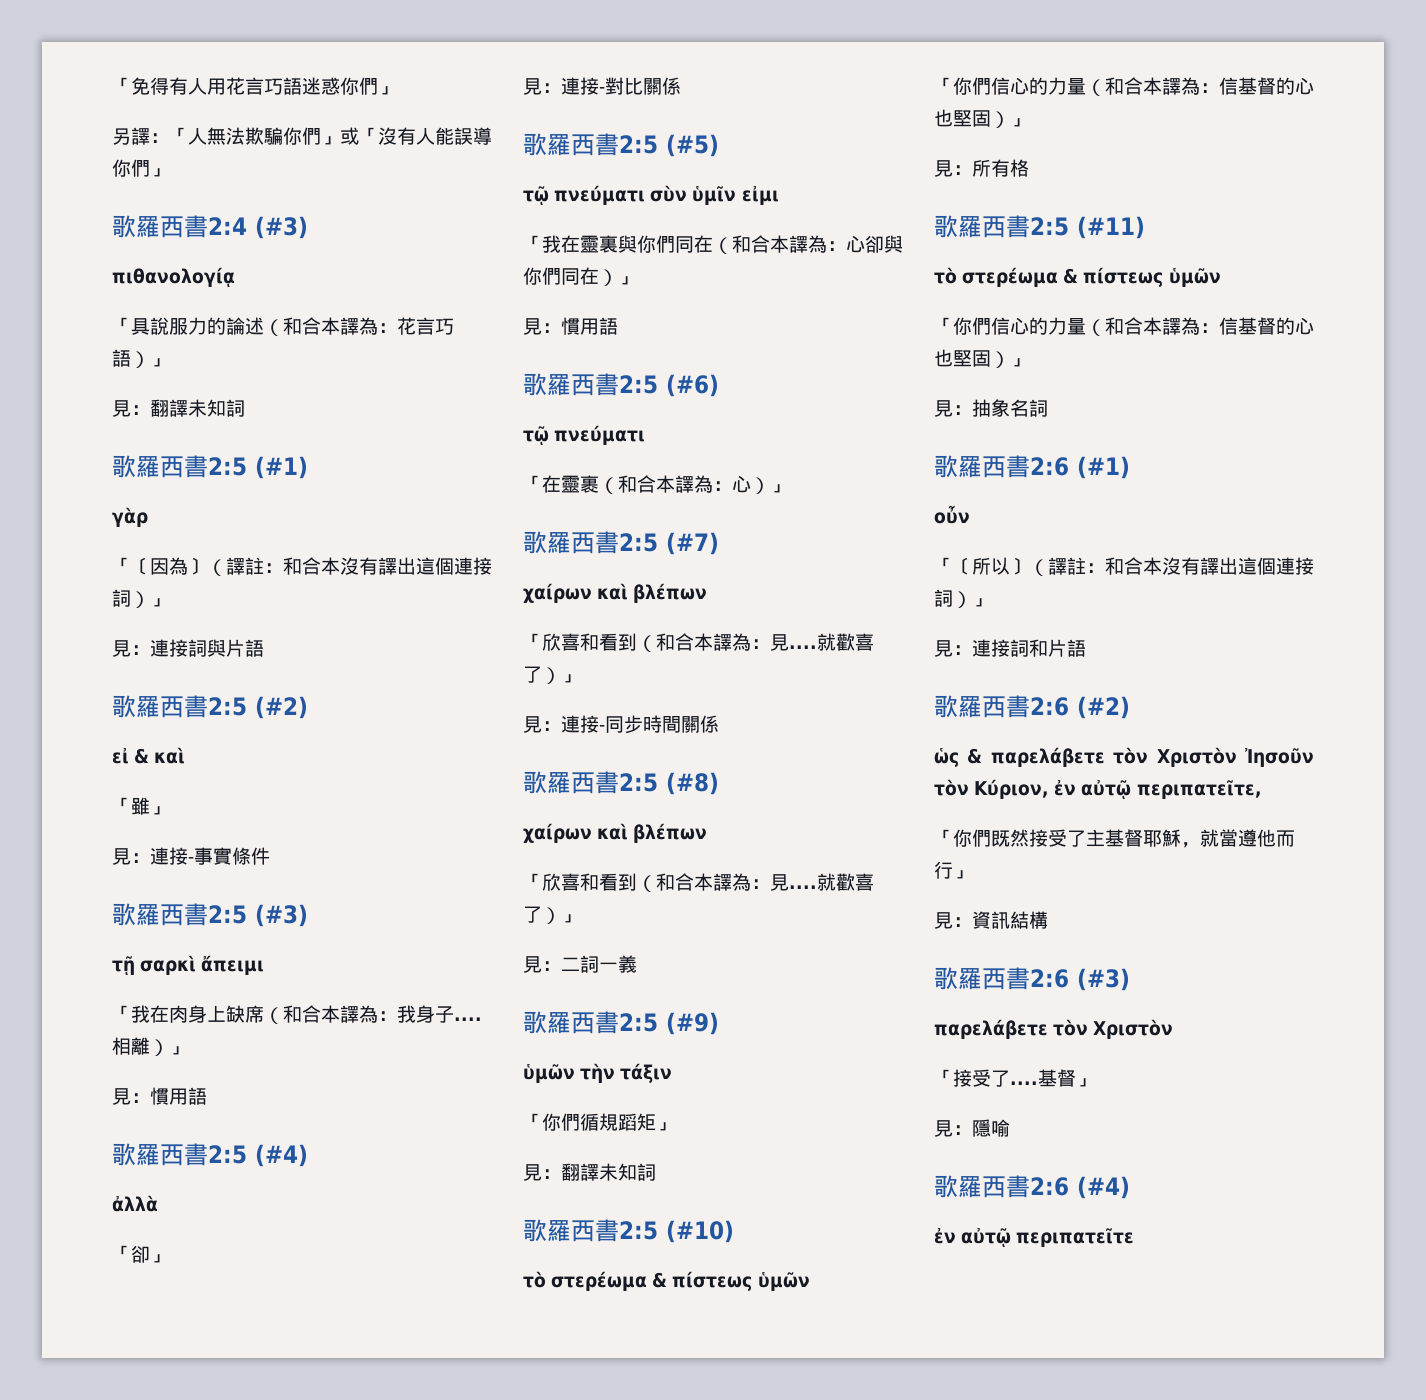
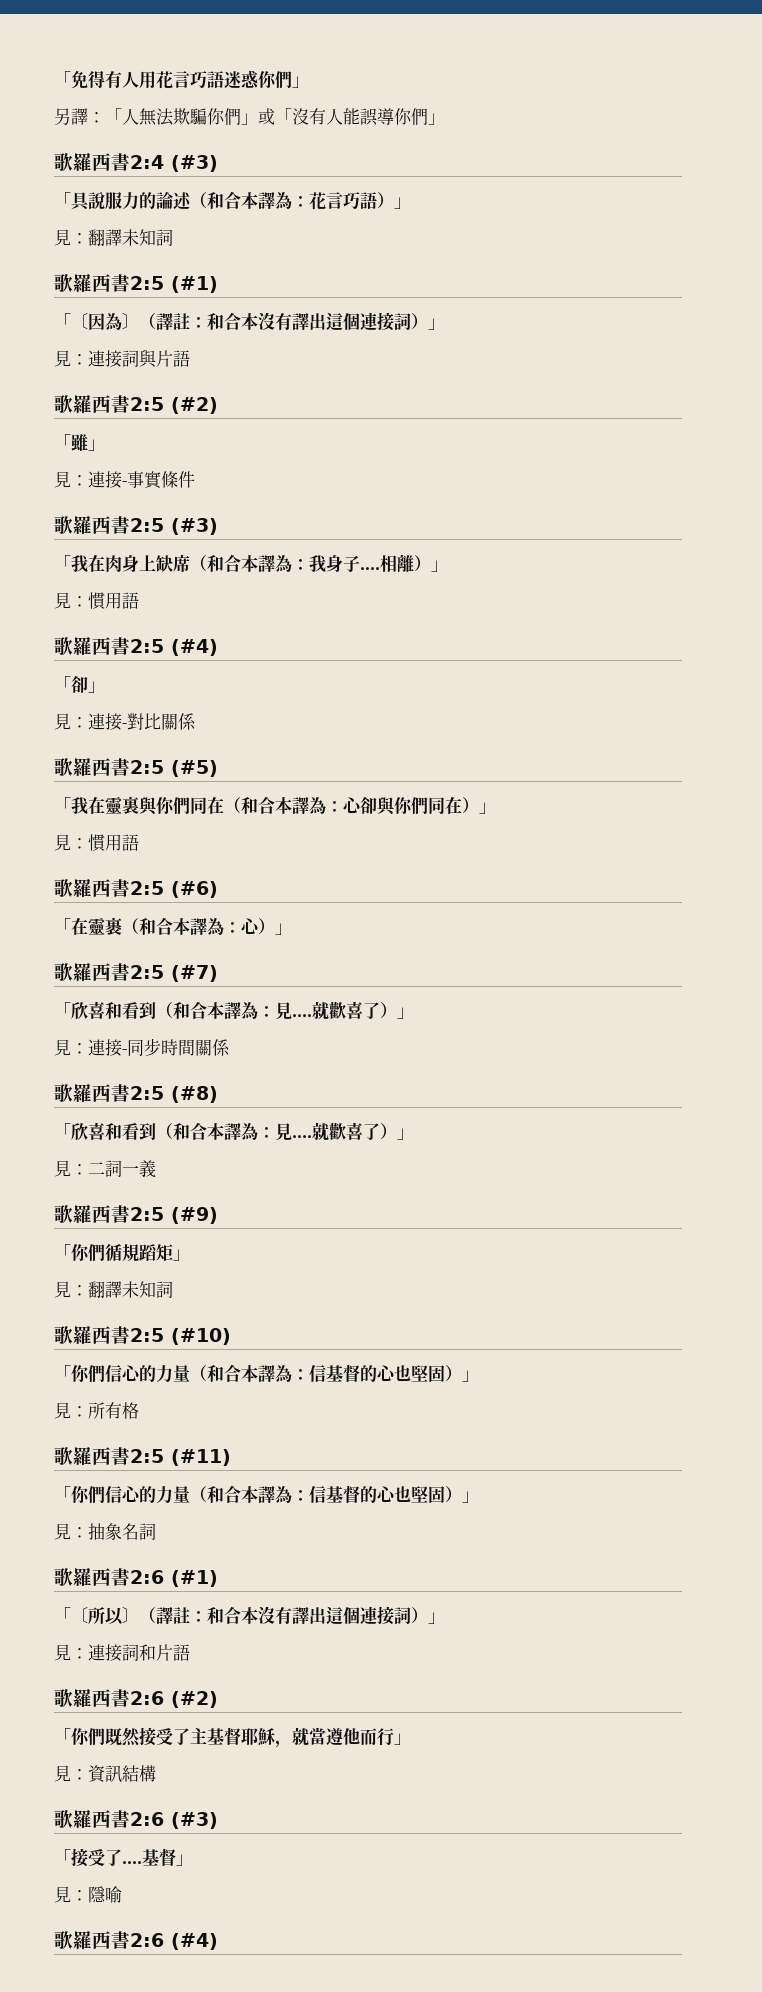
- πιθανολογίᾳ
- γὰρ
- εἰ & καὶ
- τῇ σαρκὶ ἄπειμι
- ἀλλὰ
- τῷ πνεύματι σὺν ὑμῖν εἰμι
  歌羅西書2:5 (#6)
- τῷ πνεύματι
  歌羅西書2:5 (#7)
- χαίρων καὶ βλέπων
  歌羅西書2:5 (#8)
- χαίρων καὶ βλέπων
- ὑμῶν τὴν τάξιν
  歌羅西書2:5 (#10)
- τὸ στερέωμα & πίστεως ὑμῶν
  歌羅西書2:5 (#11)
- τὸ στερέωμα & πίστεως ὑμῶν
- οὖν
- ὡς & παρελάβετε τὸν Χριστὸν Ἰησοῦν τὸν Κύριον, ἐν αὐτῷ περιπατεῖτε,
  歌羅西書2:6 (#3)
- παρελάβετε τὸν Χριστὸν
- ἐν αὐτῷ περιπατεῖτε

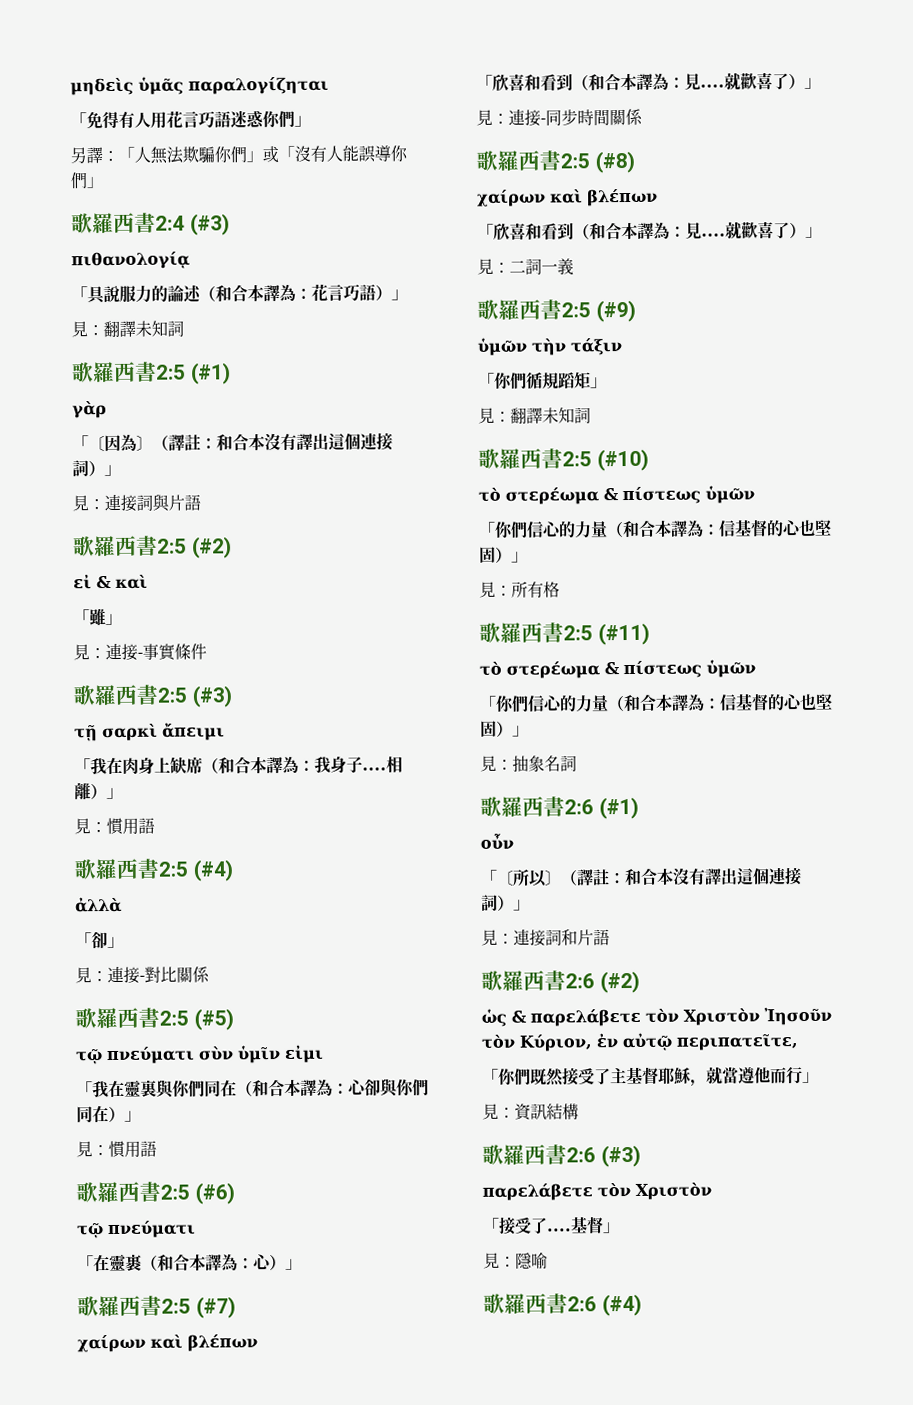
+ μηδεὶς ὑμᾶς παραλογίζηται
+ πιθανολογίᾳ
+ γὰρ
+ εἰ & καὶ
+ τῇ σαρκὶ ἄπειμι
+ ἀλλὰ
+ τῷ πνεύματι σὺν ὑμῖν εἰμι
  歌羅西書2:5 (#6)
+ τῷ πνεύματι
  歌羅西書2:5 (#7)
+ χαίρων καὶ βλέπων
  歌羅西書2:5 (#8)
+ χαίρων καὶ βλέπων
+ ὑμῶν τὴν τάξιν
  歌羅西書2:5 (#10)
+ τὸ στερέωμα & πίστεως ὑμῶν
  歌羅西書2:5 (#11)
+ τὸ στερέωμα & πίστεως ὑμῶν
+ οὖν
+ ὡς & παρελάβετε τὸν Χριστὸν Ἰησοῦν τὸν Κύριον, ἐν αὐτῷ περιπατεῖτε,
  歌羅西書2:6 (#3)
+ παρελάβετε τὸν Χριστὸν

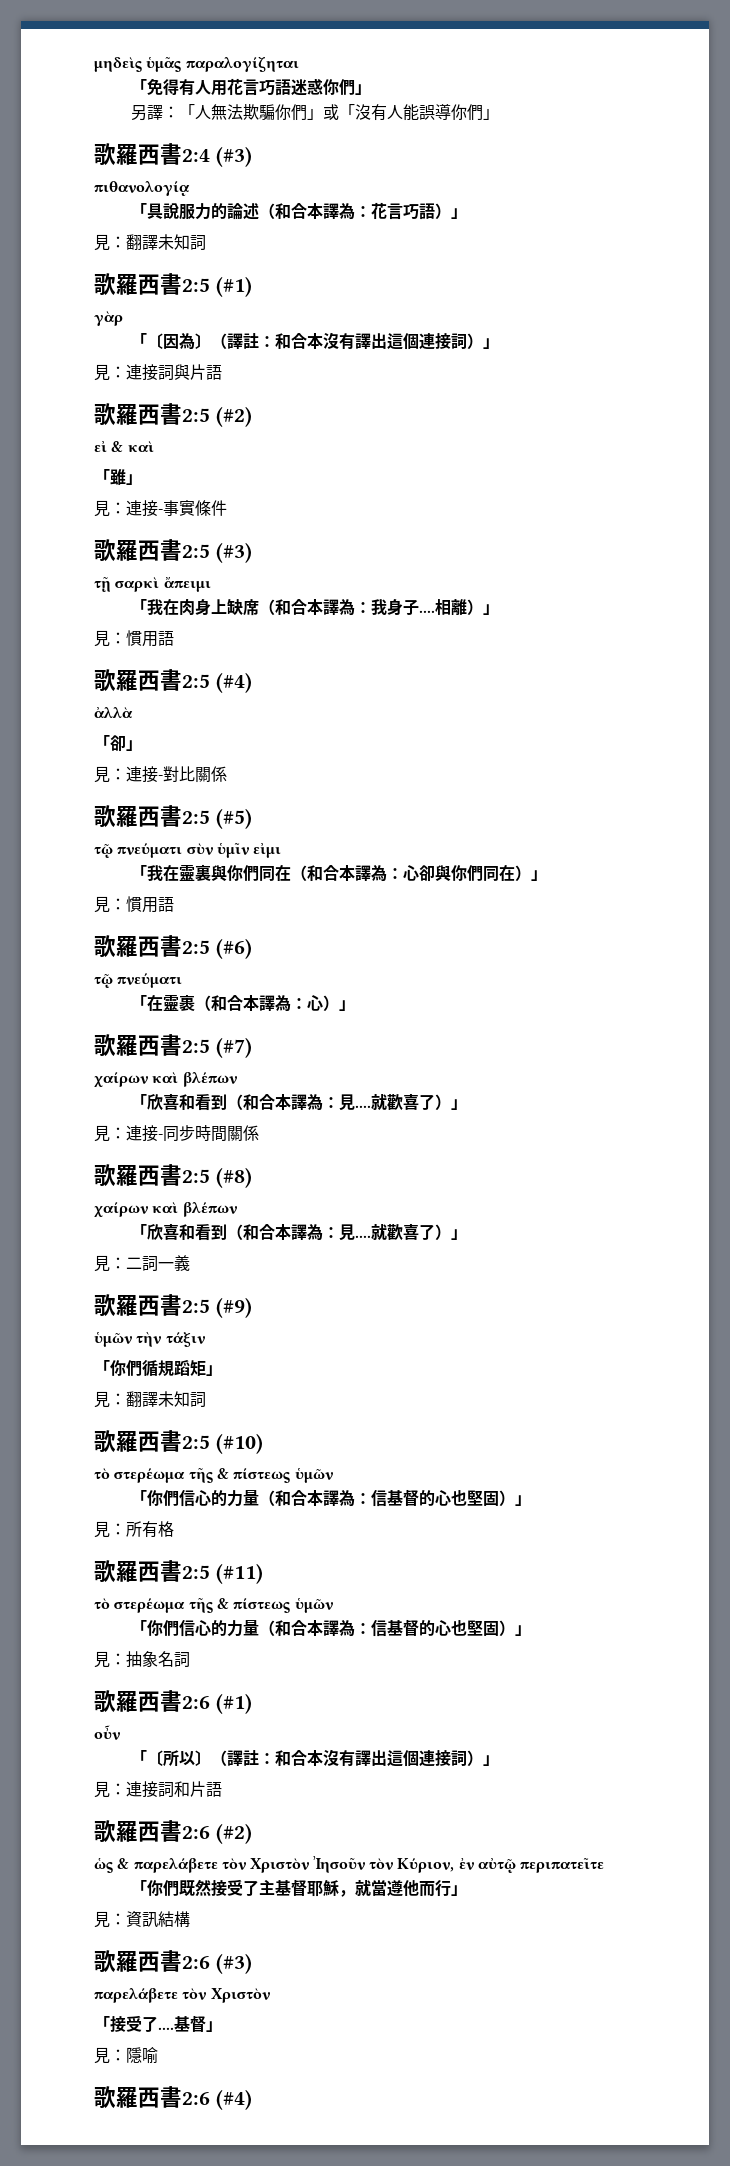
  歌羅西書2:5 (#10)
- τὸ στερέωμα & πίστεως ὑμῶν
+ τὸ στερέωμα τῆς & πίστεως ὑμῶν
  歌羅西書2:5 (#11)
- τὸ στερέωμα & πίστεως ὑμῶν
+ τὸ στερέωμα τῆς & πίστεως ὑμῶν
- ὡς & παρελάβετε τὸν Χριστὸν Ἰησοῦν τὸν Κύριον, ἐν αὐτῷ περιπατεῖτε,
+ ὡς & παρελάβετε τὸν Χριστὸν Ἰησοῦν τὸν Κύριον, ἐν αὐτῷ περιπατεῖτε

